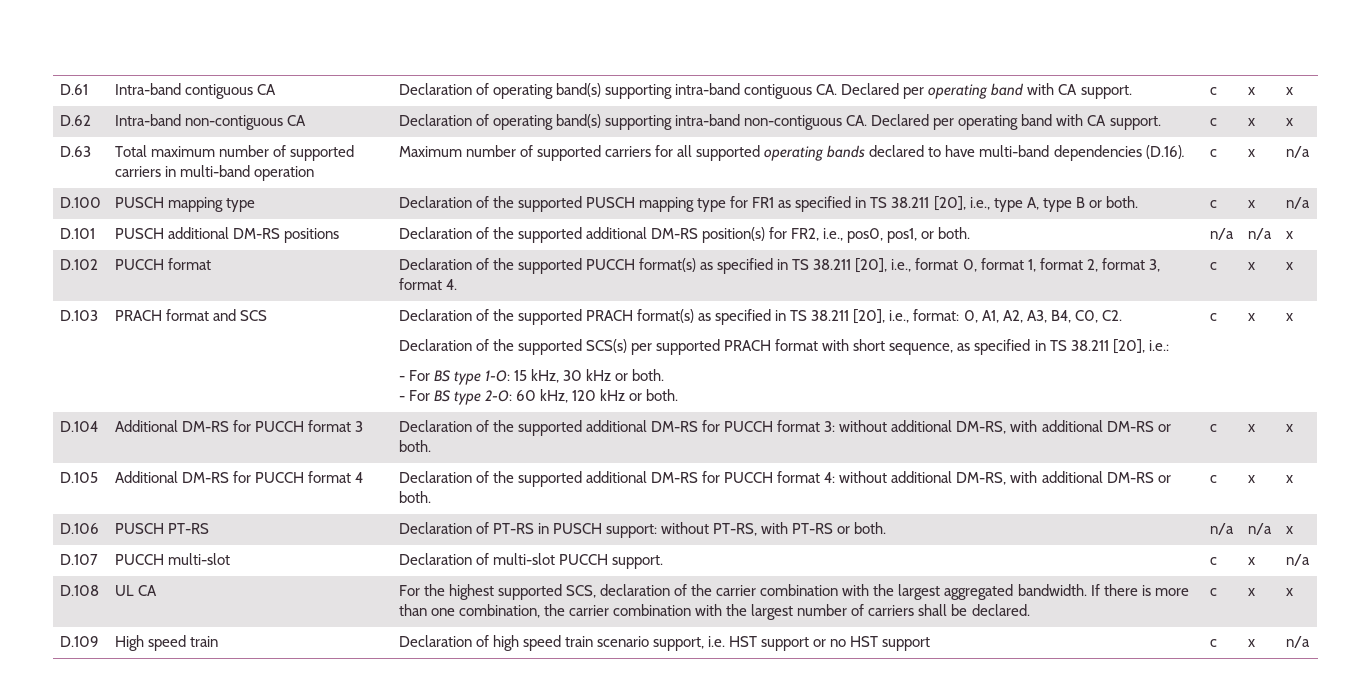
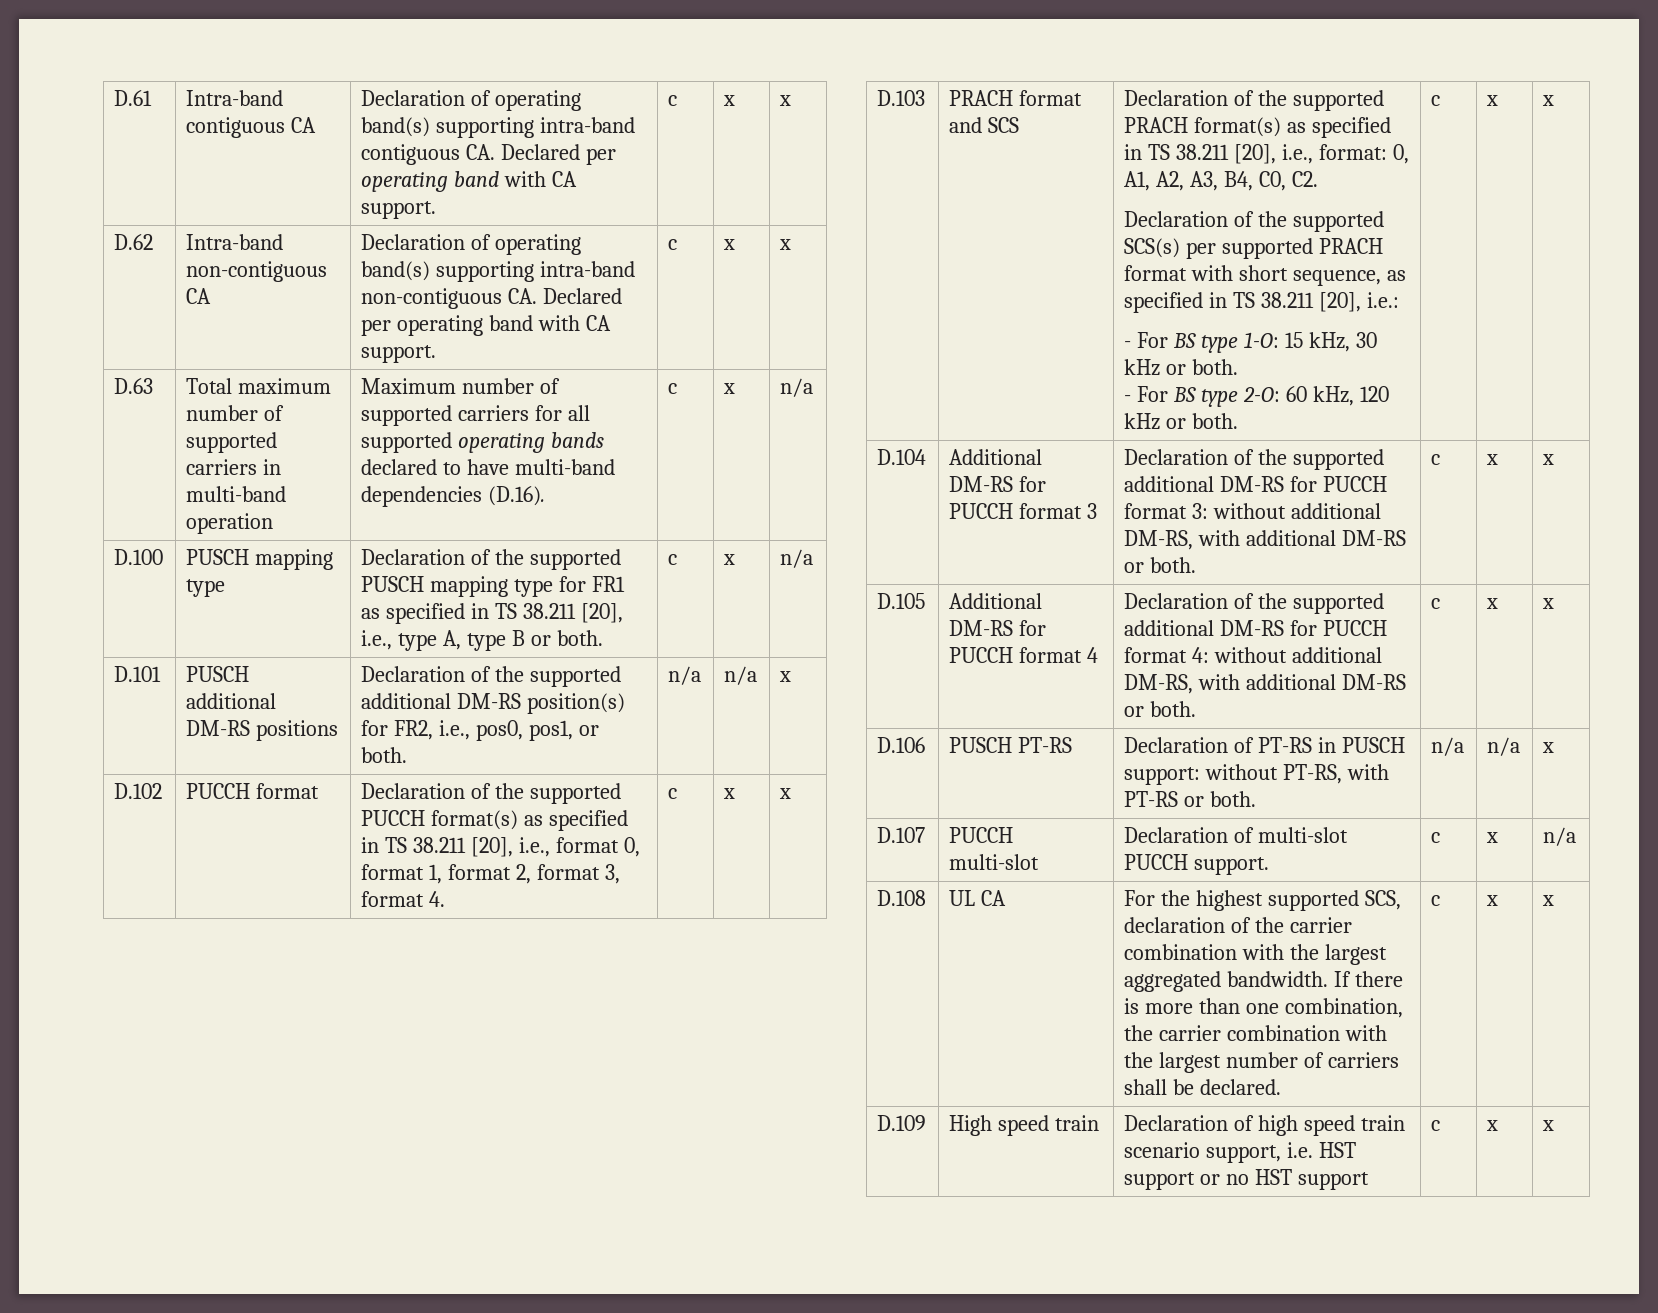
- D.109 | High speed train | Declaration of high speed train scenario support, i.e. HST support or no HST support | c | x | n/a
+ D.109 | High speed train | Declaration of high speed train scenario support, i.e. HST support or no HST support | c | x | x

